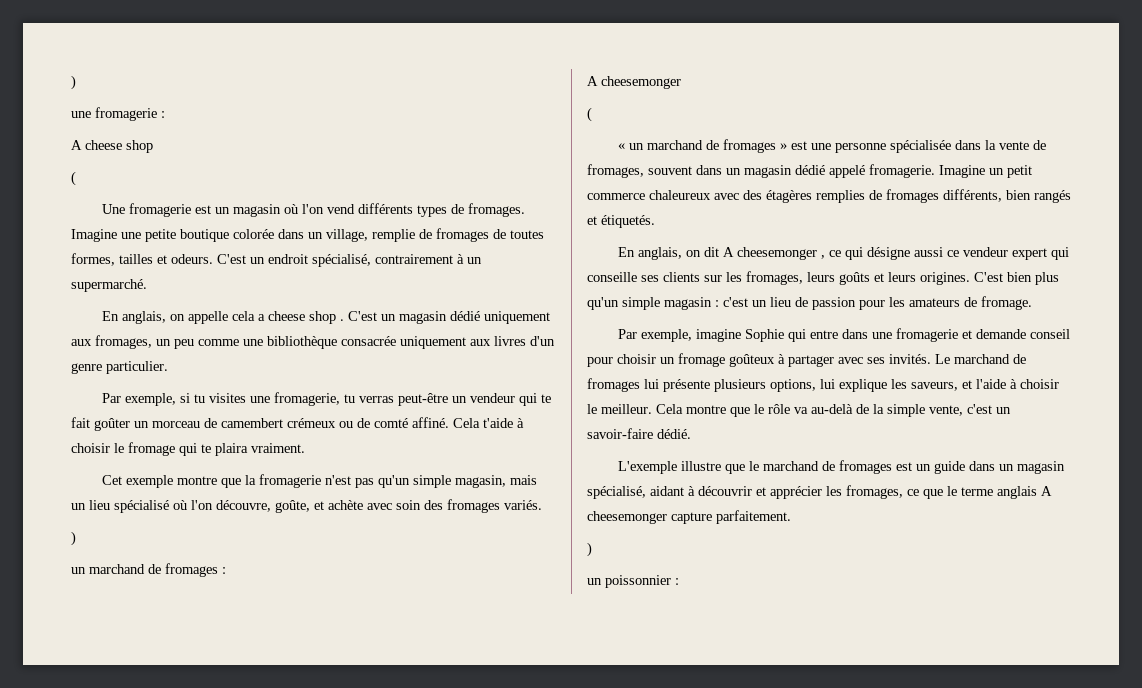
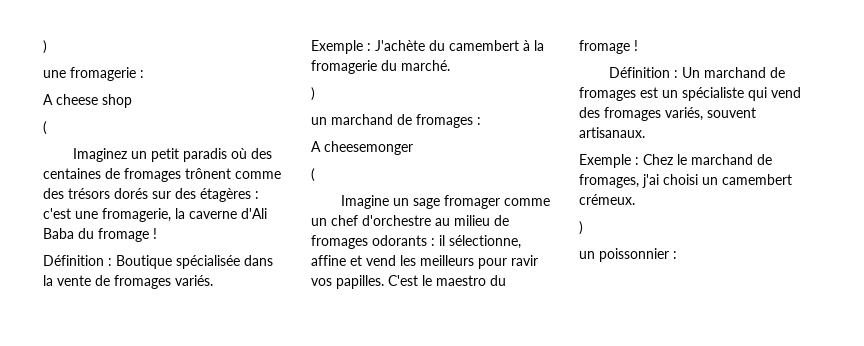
- Une fromagerie est un magasin où l'on vend différents types de fromages. Imagine une petite boutique colorée dans un village, remplie de fromages de toutes formes, tailles et odeurs. C'est un endroit spécialisé, contrairement à un supermarché.
- En anglais, on appelle cela a cheese shop . C'est un magasin dédié uniquement aux fromages, un peu comme une bibliothèque consacrée uniquement aux livres d'un genre particulier.
- Par exemple, si tu visites une fromagerie, tu verras peut-être un vendeur qui te fait goûter un morceau de camembert crémeux ou de comté affiné. Cela t'aide à choisir le fromage qui te plaira vraiment.
- Cet exemple montre que la fromagerie n'est pas qu'un simple magasin, mais un lieu spécialisé où l'on découvre, goûte, et achète avec soin des fromages variés.
+ Imaginez un petit paradis où des centaines de fromages trônent comme des trésors dorés sur des étagères : c'est une fromagerie, la caverne d'Ali Baba du fromage !
+ Définition : Boutique spécialisée dans la vente de fromages variés.
+ Exemple : J'achète du camembert à la fromagerie du marché.
- « un marchand de fromages » est une personne spécialisée dans la vente de fromages, souvent dans un magasin dédié appelé fromagerie. Imagine un petit commerce chaleureux avec des étagères remplies de fromages différents, bien rangés et étiquetés.
- En anglais, on dit A cheesemonger , ce qui désigne aussi ce vendeur expert qui conseille ses clients sur les fromages, leurs goûts et leurs origines. C'est bien plus qu'un simple magasin : c'est un lieu de passion pour les amateurs de fromage.
- Par exemple, imagine Sophie qui entre dans une fromagerie et demande conseil pour choisir un fromage goûteux à partager avec ses invités. Le marchand de fromages lui présente plusieurs options, lui explique les saveurs, et l'aide à choisir le meilleur. Cela montre que le rôle va au-delà de la simple vente, c'est un savoir-faire dédié.
- L'exemple illustre que le marchand de fromages est un guide dans un magasin spécialisé, aidant à découvrir et apprécier les fromages, ce que le terme anglais A cheesemonger capture parfaitement.
+ Imagine un sage fromager comme un chef d'orchestre au milieu de fromages odorants : il sélectionne, affine et vend les meilleurs pour ravir vos papilles. C'est le maestro du fromage !
+ Définition : Un marchand de fromages est un spécialiste qui vend des fromages variés, souvent artisanaux.
+ Exemple : Chez le marchand de fromages, j'ai choisi un camembert crémeux.

